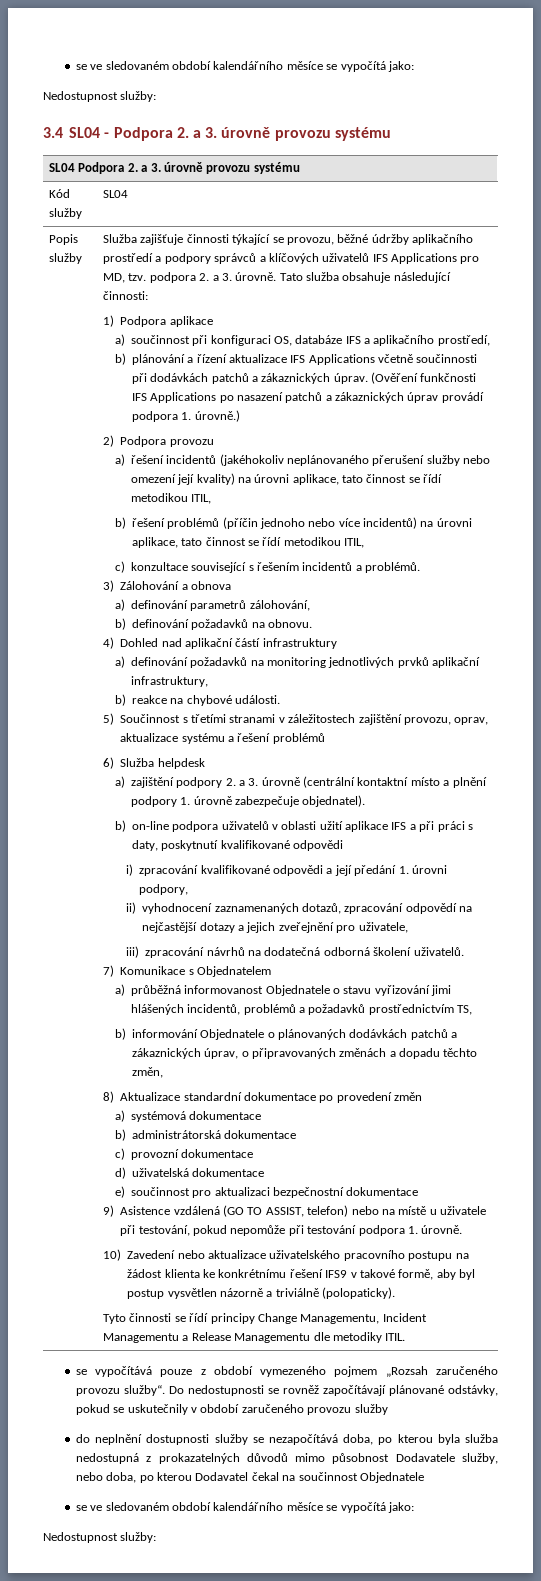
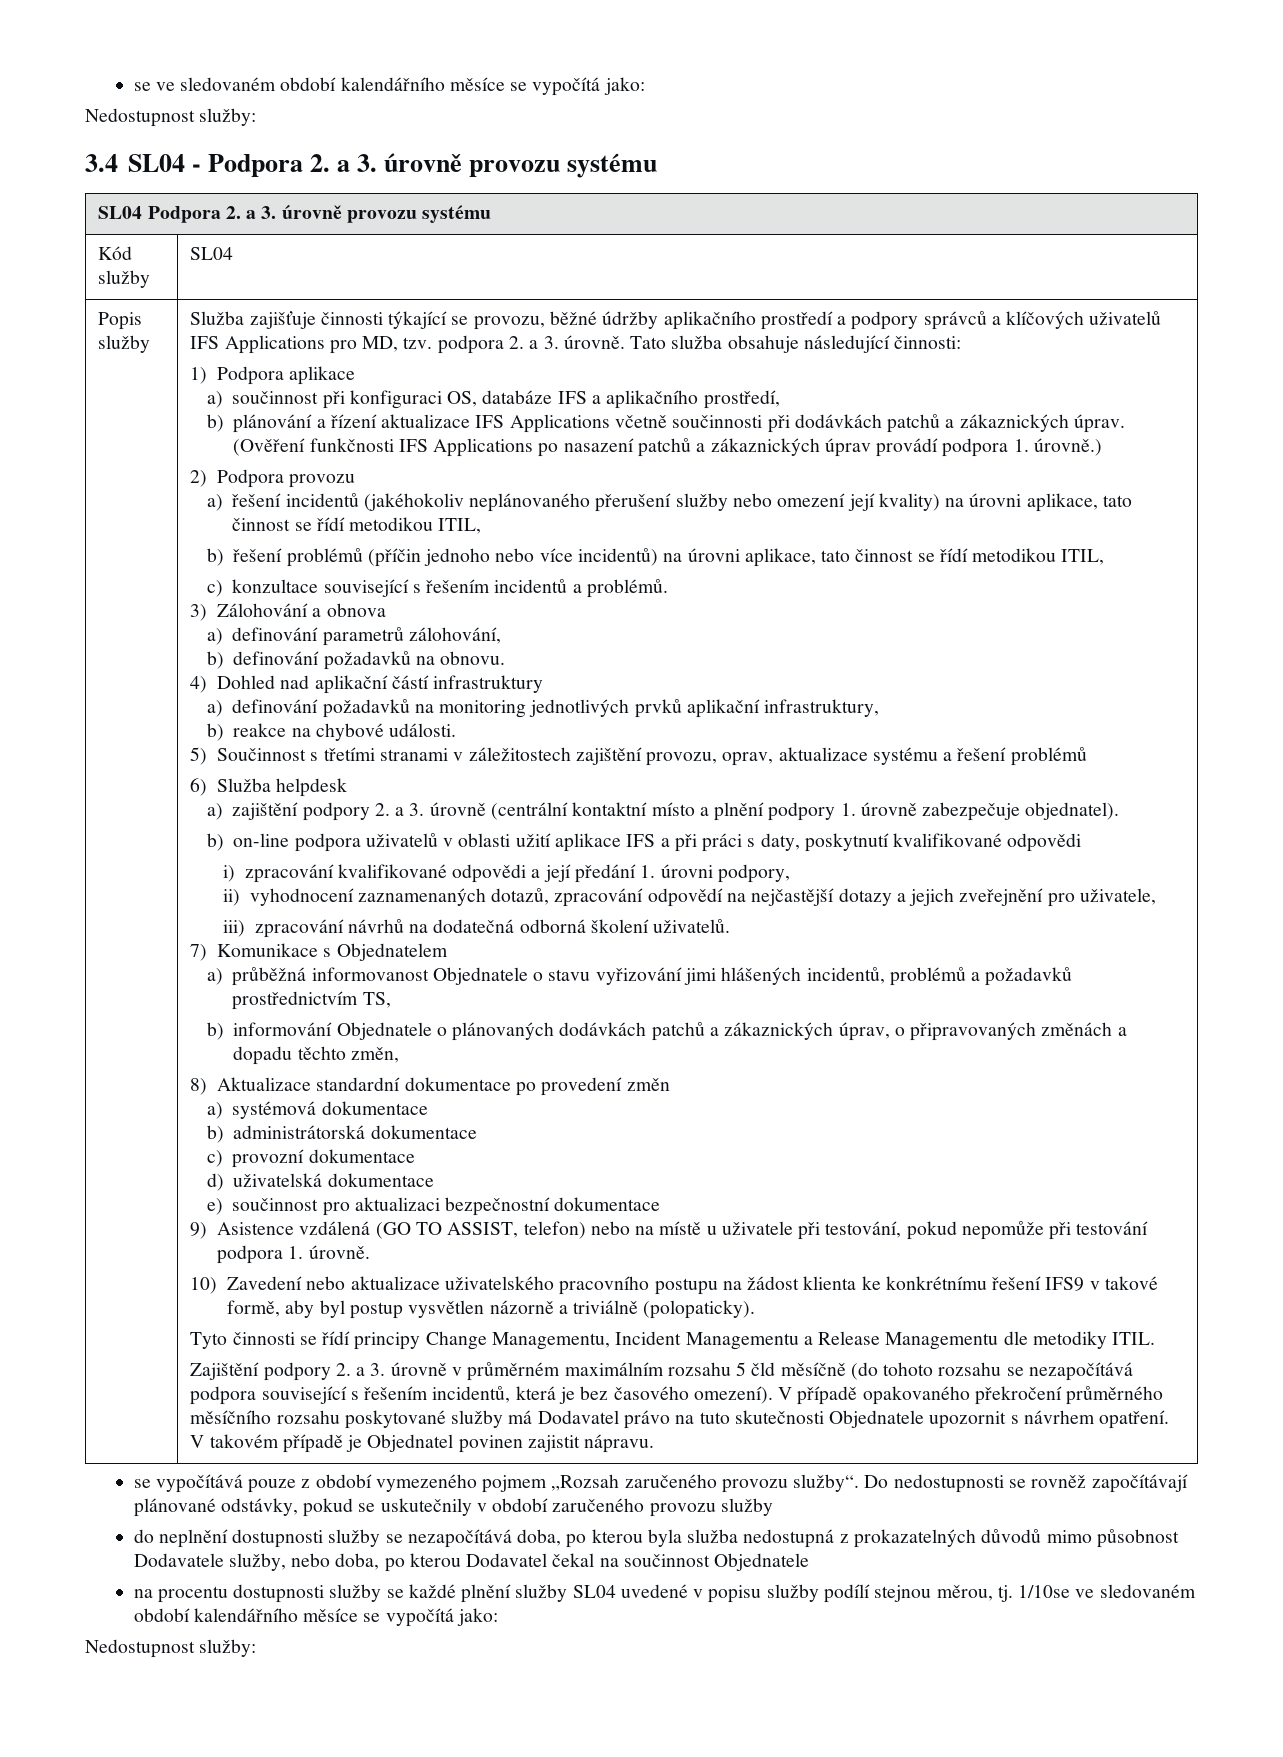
+ Zajištění podpory 2. a 3. úrovně v průměrném maximálním rozsahu 5 čld měsíčně (do tohoto rozsahu se nezapočítává podpora související s řešením incidentů, která je bez časového omezení). V případě opakovaného překročení průměrného měsíčního rozsahu poskytované služby má Dodavatel právo na tuto skutečnosti Objednatele upozornit s návrhem opatření. V takovém případě je Objednatel povinen zajistit nápravu.
  do neplnění dostupnosti služby se nezapočítává doba, po kterou byla služba nedostupná z prokazatelných důvodů mimo působnost Dodavatele služby, nebo doba, po kterou Dodavatel čekal na součinnost Objednatele
- se ve sledovaném období kalendářního měsíce se vypočítá jako:
+ na procentu dostupnosti služby se každé plnění služby SL04 uvedené v popisu služby podílí stejnou měrou, tj. 1/10se ve sledovaném období kalendářního měsíce se vypočítá jako:

